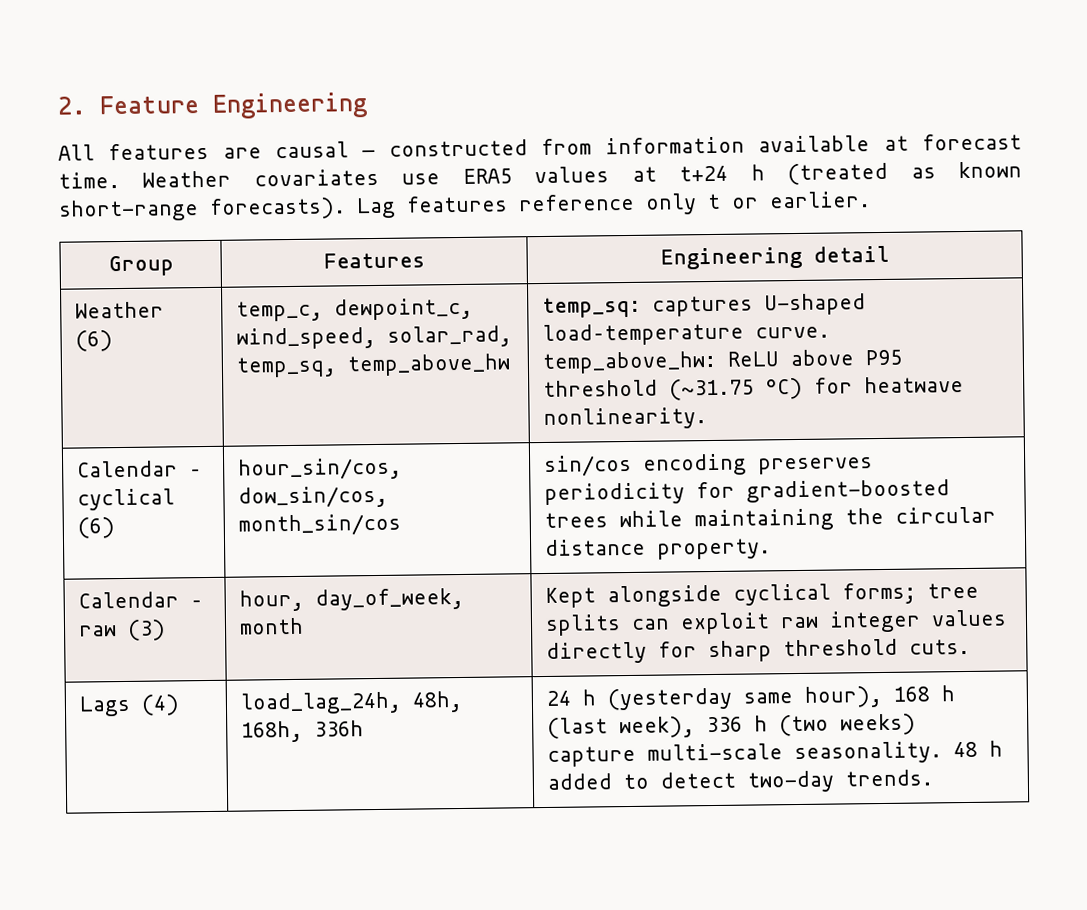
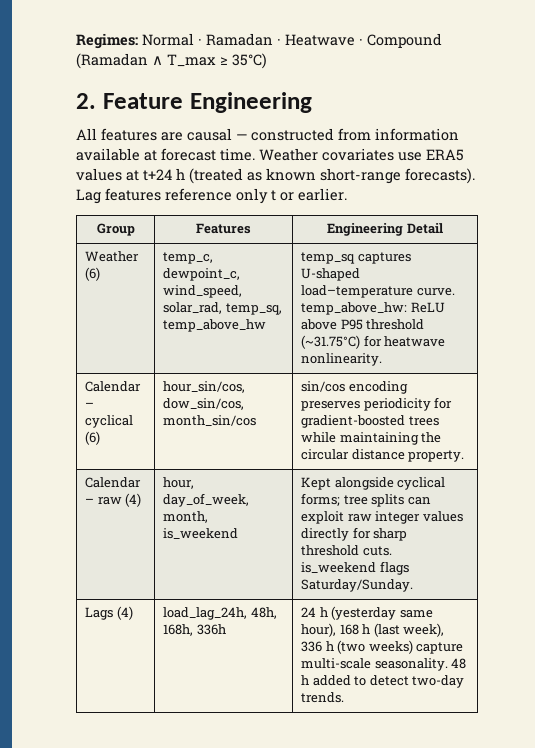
+ Regimes: Normal · Ramadan · Heatwave · Compound (Ramadan ∧ T_max ≥ 35°C)
- Group | Features | Engineering detail
+ Group | Features | Engineering Detail
- Weather (6) | temp_c, dewpoint_c, wind_speed, solar_rad, temp_sq, temp_above_hw | temp_sq: captures U-shaped load–temperature curve. temp_above_hw: ReLU above P95 threshold (~31.75 °C) for heatwave nonlinearity.
+ Weather (6) | temp_c, dewpoint_c, wind_speed, solar_rad, temp_sq, temp_above_hw | temp_sq captures U-shaped load–temperature curve. temp_above_hw: ReLU above P95 threshold (~31.75°C) for heatwave nonlinearity.
- Calendar – raw (3) | hour, day_of_week, month | Kept alongside cyclical forms; tree splits can exploit raw integer values directly for sharp threshold cuts.
+ Calendar – raw (4) | hour, day_of_week, month, is_weekend | Kept alongside cyclical forms; tree splits can exploit raw integer values directly for sharp threshold cuts. is_weekend flags Saturday/Sunday.

